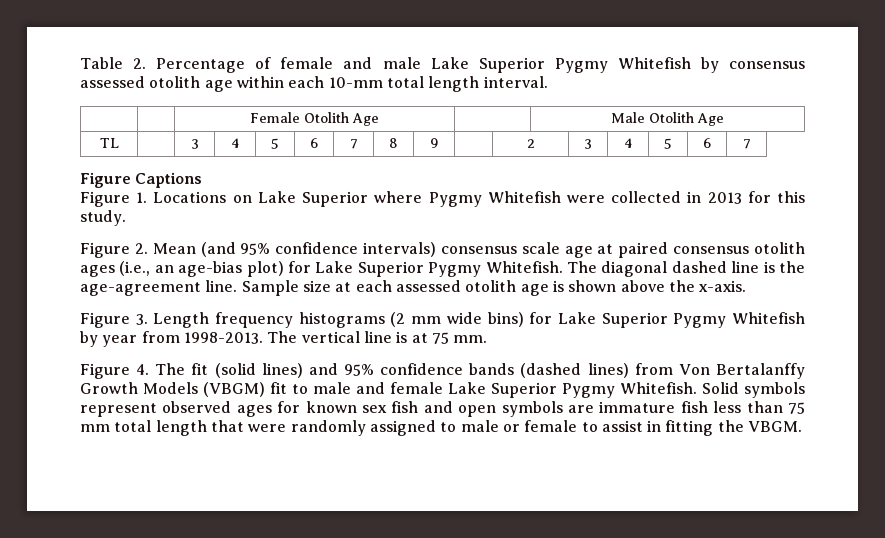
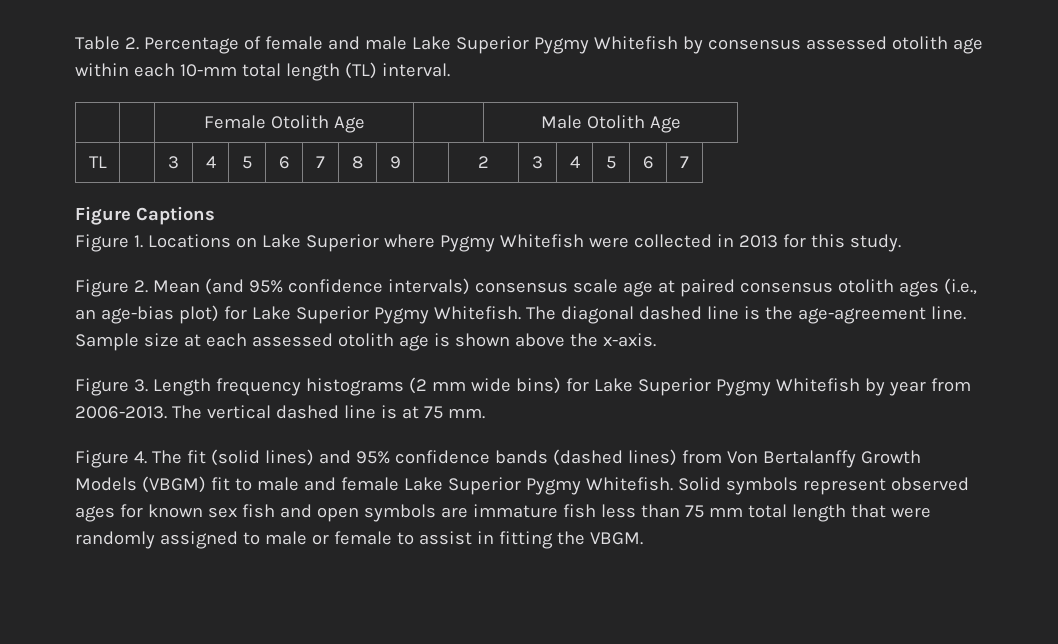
- Table 2. Percentage of female and male Lake Superior Pygmy Whitefish by consensus assessed otolith age within each 10-mm total length interval.
+ Table 2. Percentage of female and male Lake Superior Pygmy Whitefish by consensus assessed otolith age within each 10-mm total length (TL) interval.
- Figure 3. Length frequency histograms (2 mm wide bins) for Lake Superior Pygmy Whitefish by year from 1998-2013.
+ Figure 3. Length frequency histograms (2 mm wide bins) for Lake Superior Pygmy Whitefish by year from 2006-2013.
- The vertical line is at 75 mm.
+ The vertical dashed line is at 75 mm.

